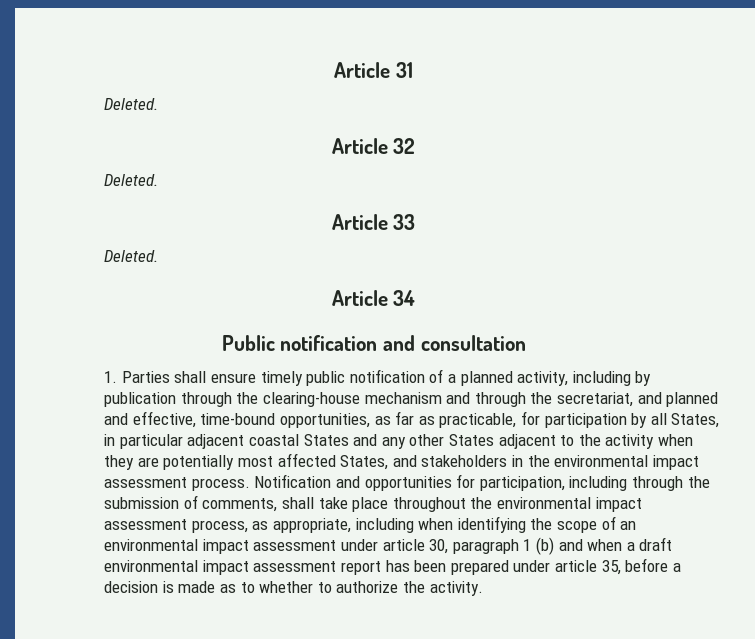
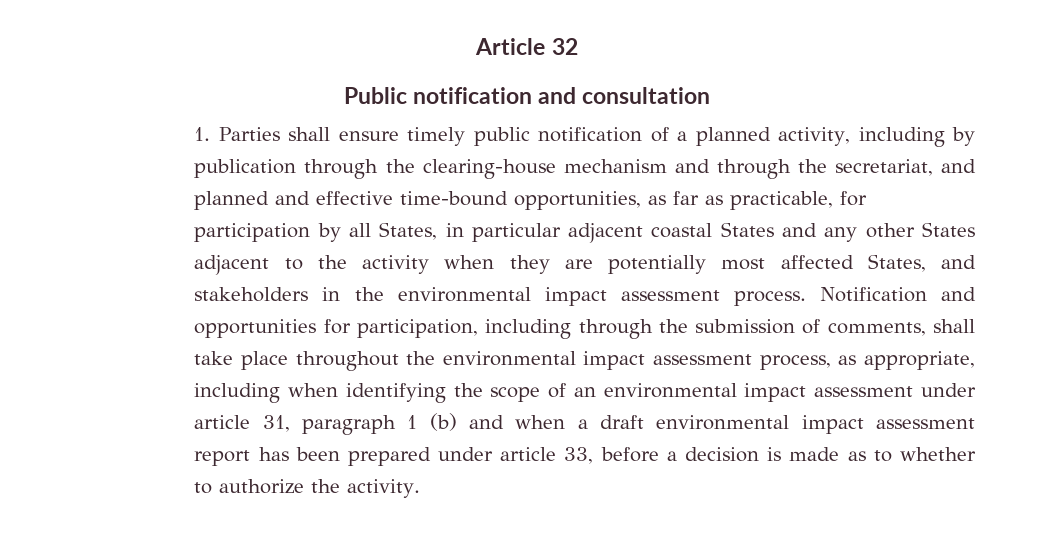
- Article 31
- Deleted.
  Article 32
- Deleted.
- Article 33
- Deleted.
- Article 34
- 1. Parties shall ensure timely public notification of a planned activity, including by publication through the clearing-house mechanism and through the secretariat, and planned and effective, time-bound opportunities, as far as practicable, for participation by all States, in particular adjacent coastal States and any other States adjacent to the activity when they are potentially most affected States, and stakeholders in the environmental impact assessment process.
+ 1. Parties shall ensure timely public notification of a planned activity, including by publication through the clearing-house mechanism and through the secretariat, and planned and effective time-bound opportunities, as far as practicable, for participation by all States, in particular adjacent coastal States and any other States adjacent to the activity when they are potentially most affected States, and stakeholders in the environmental impact assessment process.
- Notification and opportunities for participation, including through the submission of comments, shall take place throughout the environmental impact assessment process, as appropriate, including when identifying the scope of an environmental impact assessment under article 30, paragraph 1 (b) and when a draft environmental impact assessment report has been prepared under article 35, before a decision is made as to whether to authorize the activity.
+ Notification and opportunities for participation, including through the submission of comments, shall take place throughout the environmental impact assessment process, as appropriate, including when identifying the scope of an environmental impact assessment under article 31, paragraph 1 (b) and when a draft environmental impact assessment report has been prepared under article 33, before a decision is made as to whether to authorize the activity.

